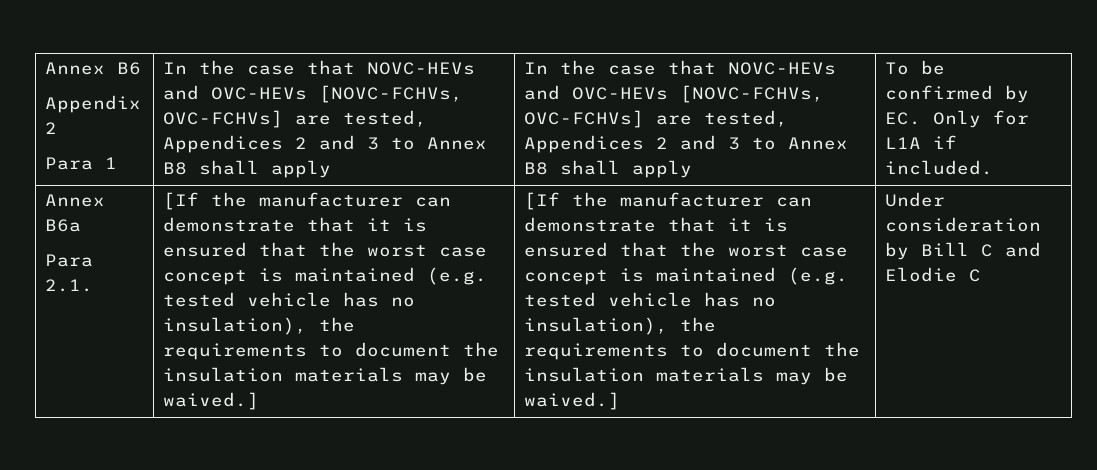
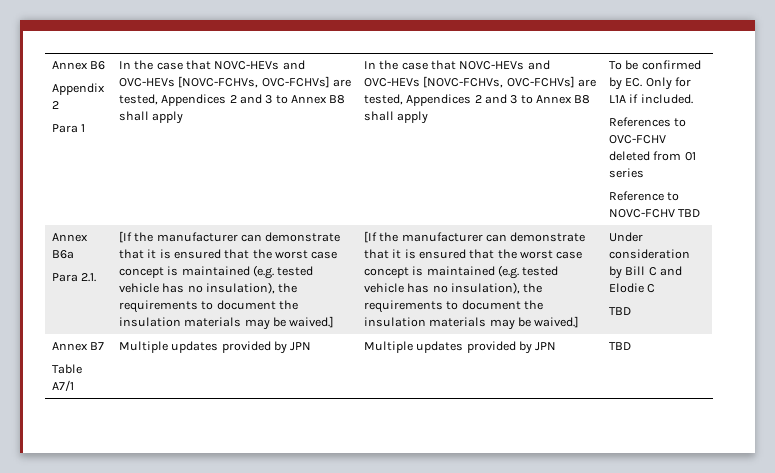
+ References to OVC-FCHV deleted from 01 series
+ Reference to NOVC-FCHV TBD
  Under consideration by Bill C and Elodie C
+ TBD
+ Annex B7
+ Table A7/1 | Multiple updates provided by JPN | Multiple updates provided by JPN | TBD

